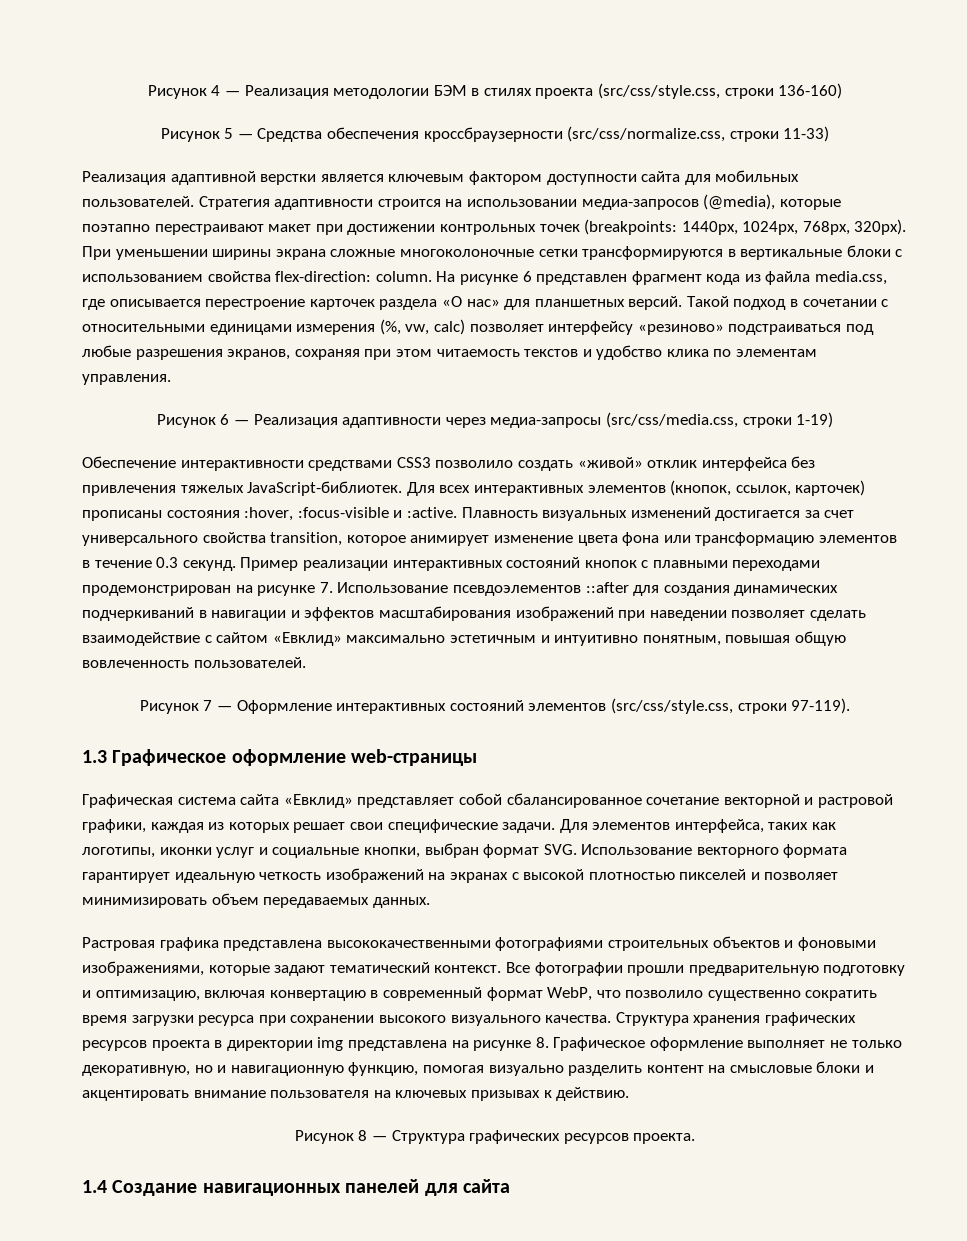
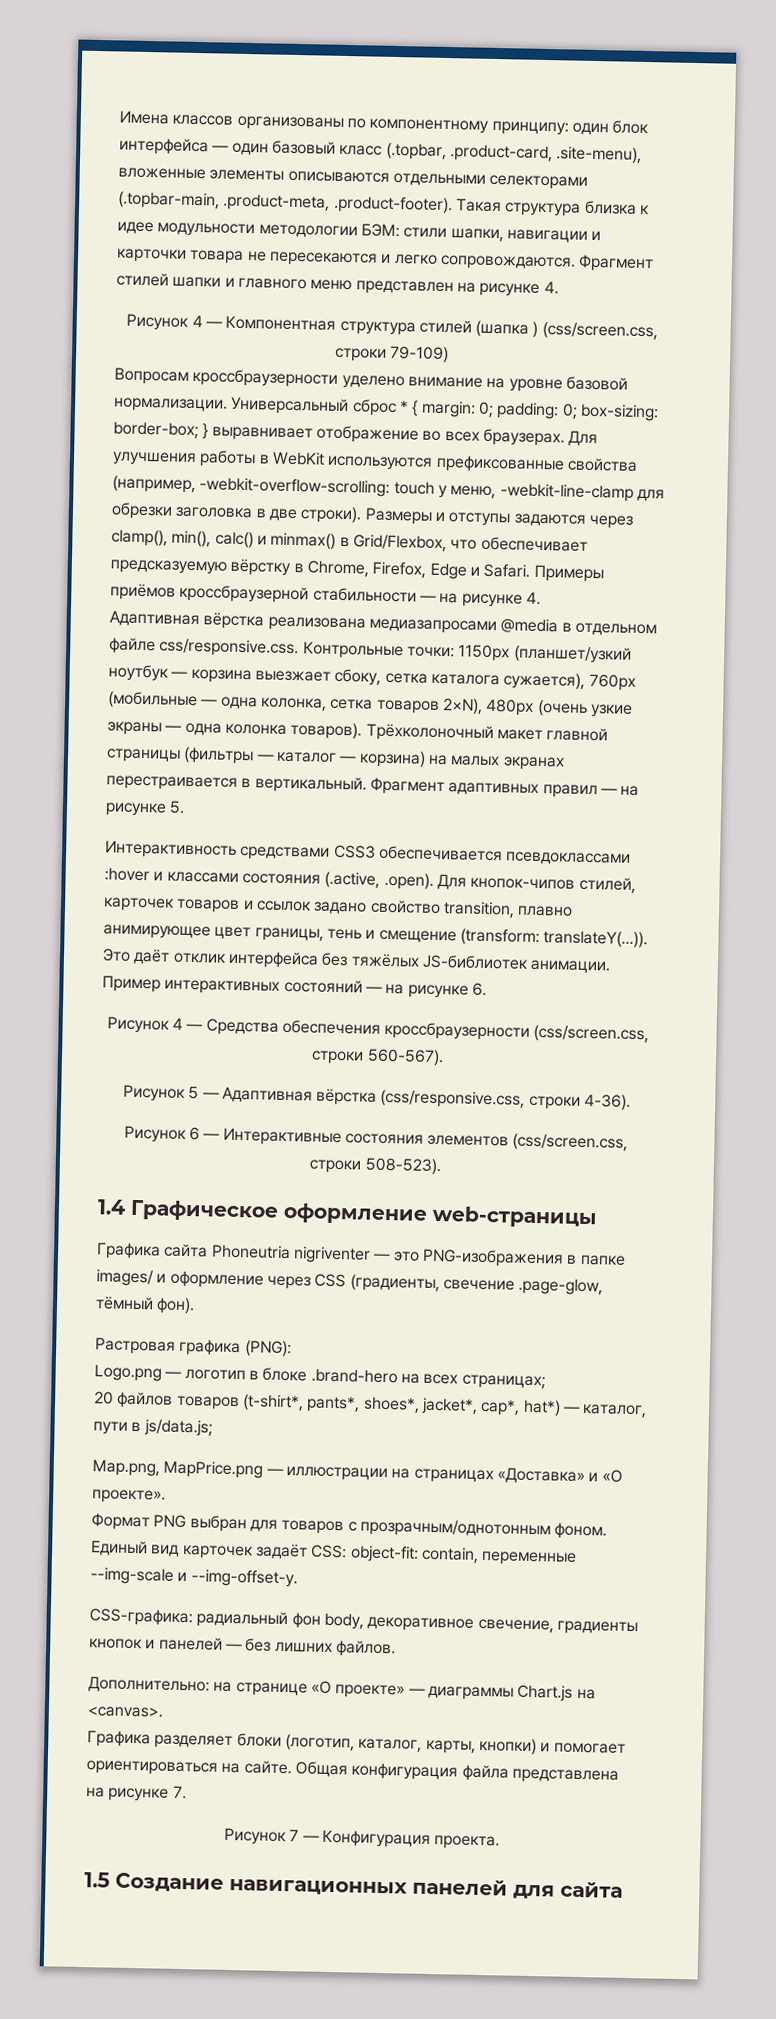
- Рисунок 4 — Реализация методологии БЭМ в стилях проекта (src/css/style.css, строки 136-160)
- Рисунок 5 — Средства обеспечения кроссбраузерности (src/css/normalize.css, строки 11-33)
- Реализация адаптивной верстки является ключевым фактором доступности сайта для мобильных пользователей. Стратегия адаптивности строится на использовании медиа-запросов (@media), которые поэтапно перестраивают макет при достижении контрольных точек (breakpoints: 1440px, 1024px, 768px, 320px). При уменьшении ширины экрана сложные многоколоночные сетки трансформируются в вертикальные блоки с использованием свойства flex-direction: column. На рисунке 6 представлен фрагмент кода из файла media.css, где описывается перестроение карточек раздела «О нас» для планшетных версий. Такой подход в сочетании с относительными единицами измерения (%, vw, calc) позволяет интерфейсу «резиново» подстраиваться под любые разрешения экранов, сохраняя при этом читаемость текстов и удобство клика по элементам управления.
- Рисунок 6 — Реализация адаптивности через медиа-запросы (src/css/media.css, строки 1-19)
- Обеспечение интерактивности средствами CSS3 позволило создать «живой» отклик интерфейса без привлечения тяжелых JavaScript-библиотек. Для всех интерактивных элементов (кнопок, ссылок, карточек) прописаны состояния :hover, :focus-visible и :active. Плавность визуальных изменений достигается за счет универсального свойства transition, которое анимирует изменение цвета фона или трансформацию элементов в течение 0.3 секунд. Пример реализации интерактивных состояний кнопок с плавными переходами продемонстрирован на рисунке 7. Использование псевдоэлементов ::after для создания динамических подчеркиваний в навигации и эффектов масштабирования изображений при наведении позволяет сделать взаимодействие с сайтом «Евклид» максимально эстетичным и интуитивно понятным, повышая общую вовлеченность пользователей.
- Рисунок 7 — Оформление интерактивных состояний элементов (src/css/style.css, строки 97-119).
- 1.3 Графическое оформление web-страницы
- Графическая система сайта «Евклид» представляет собой сбалансированное сочетание векторной и растровой графики, каждая из которых решает свои специфические задачи. Для элементов интерфейса, таких как логотипы, иконки услуг и социальные кнопки, выбран формат SVG. Использование векторного формата гарантирует идеальную четкость изображений на экранах с высокой плотностью пикселей и позволяет минимизировать объем передаваемых данных.
- Растровая графика представлена высококачественными фотографиями строительных объектов и фоновыми изображениями, которые задают тематический контекст. Все фотографии прошли предварительную подготовку и оптимизацию, включая конвертацию в современный формат WebP, что позволило существенно сократить время загрузки ресурса при сохранении высокого визуального качества. Структура хранения графических ресурсов проекта в директории img представлена на рисунке 8. Графическое оформление выполняет не только декоративную, но и навигационную функцию, помогая визуально разделить контент на смысловые блоки и акцентировать внимание пользователя на ключевых призывах к действию.
- Рисунок 8 — Структура графических ресурсов проекта.
+ Имена классов организованы по компонентному принципу: один блок интерфейса — один базовый класс (.topbar, .product-card, .site-menu), вложенные элементы описываются отдельными селекторами (.topbar-main, .product-meta, .product-footer). Такая структура близка к идее модульности методологии БЭМ: стили шапки, навигации и карточки товара не пересекаются и легко сопровождаются. Фрагмент стилей шапки и главного меню представлен на рисунке 4.
+ Рисунок 4 — Компонентная структура стилей (шапка ) (css/screen.css, строки 79-109)
+ Вопросам кроссбраузерности уделено внимание на уровне базовой нормализации. Универсальный сброс * { margin: 0; padding: 0; box-sizing: border-box; } выравнивает отображение во всех браузерах. Для улучшения работы в WebKit используются префиксованные свойства (например, -webkit-overflow-scrolling: touch у меню, -webkit-line-clamp для обрезки заголовка в две строки). Размеры и отступы задаются через clamp(), min(), calc() и minmax() в Grid/Flexbox, что обеспечивает предсказуемую вёрстку в Chrome, Firefox, Edge и Safari. Примеры приёмов кроссбраузерной стабильности — на рисунке 4.
+ Адаптивная вёрстка реализована медиазапросами @media в отдельном файле css/responsive.css. Контрольные точки: 1150px (планшет/узкий ноутбук — корзина выезжает сбоку, сетка каталога сужается), 760px (мобильные — одна колонка, сетка товаров 2×N), 480px (очень узкие экраны — одна колонка товаров). Трёхколоночный макет главной страницы (фильтры — каталог — корзина) на малых экранах перестраивается в вертикальный. Фрагмент адаптивных правил — на рисунке 5.
+ Интерактивность средствами CSS3 обеспечивается псевдоклассами :hover и классами состояния (.active, .open). Для кнопок-чипов стилей, карточек товаров и ссылок задано свойство transition, плавно анимирующее цвет границы, тень и смещение (transform: translateY(...)). Это даёт отклик интерфейса без тяжёлых JS-библиотек анимации. Пример интерактивных состояний — на рисунке 6.
+ Рисунок 4 — Средства обеспечения кроссбраузерности (css/screen.css, строки 560-567).
+ Рисунок 5 — Адаптивная вёрстка (css/responsive.css, строки 4-36).
+ Рисунок 6 — Интерактивные состояния элементов (css/screen.css, строки 508-523).
+ 1.4 Графическое оформление web-страницы
+ Графика сайта Phoneutria nigriventer — это PNG-изображения в папке images/ и оформление через CSS (градиенты, свечение .page-glow, тёмный фон).
+ Растровая графика (PNG):
+ Logo.png — логотип в блоке .brand-hero на всех страницах;
+ 20 файлов товаров (t-shirt*, pants*, shoes*, jacket*, cap*, hat*) — каталог, пути в js/data.js;
+ Map.png, MapPrice.png — иллюстрации на страницах «Доставка» и «О проекте».
+ Формат PNG выбран для товаров с прозрачным/однотонным фоном. Единый вид карточек задаёт CSS: object-fit: contain, переменные --img-scale и --img-offset-y.
+ CSS-графика: радиальный фон body, декоративное свечение, градиенты кнопок и панелей — без лишних файлов.
+ Дополнительно: на странице «О проекте» — диаграммы Chart.js на <canvas>.
+ Графика разделяет блоки (логотип, каталог, карты, кнопки) и помогает ориентироваться на сайте. Общая конфигурация файла представлена на рисунке 7.
+ Рисунок 7 — Конфигурация проекта.
- 1.4 Создание навигационных панелей для сайта
+ 1.5 Создание навигационных панелей для сайта

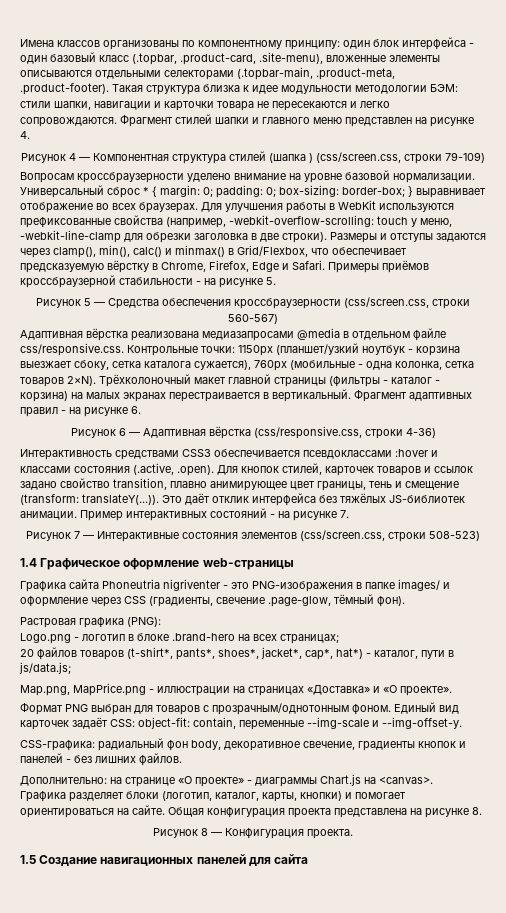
- Имена классов организованы по компонентному принципу: один блок интерфейса — один базовый класс (.topbar, .product-card, .site-menu), вложенные элементы описываются отдельными селекторами (.topbar-main, .product-meta, .product-footer). Такая структура близка к идее модульности методологии БЭМ: стили шапки, навигации и карточки товара не пересекаются и легко сопровождаются.
+ Имена классов организованы по компонентному принципу: один блок интерфейса - один базовый класс (.topbar, .product-card, .site-menu), вложенные элементы описываются отдельными селекторами (.topbar-main, .product-meta, .product-footer). Такая структура близка к идее модульности методологии БЭМ: стили шапки, навигации и карточки товара не пересекаются и легко сопровождаются.
- Примеры приёмов кроссбраузерной стабильности — на рисунке 4.
+ Примеры приёмов кроссбраузерной стабильности - на рисунке 5.
+ Рисунок 5 — Средства обеспечения кроссбраузерности (css/screen.css, строки 560-567)
- Адаптивная вёрстка реализована медиазапросами @media в отдельном файле css/responsive.css. Контрольные точки: 1150px (планшет/узкий ноутбук — корзина выезжает сбоку, сетка каталога сужается), 760px (мобильные — одна колонка, сетка товаров 2×N), 480px (очень узкие экраны — одна колонка товаров).
+ Адаптивная вёрстка реализована медиазапросами @media в отдельном файле css/responsive.css. Контрольные точки: 1150px (планшет/узкий ноутбук - корзина выезжает сбоку, сетка каталога сужается), 760px (мобильные - одна колонка, сетка товаров 2×N).
- Трёхколоночный макет главной страницы (фильтры — каталог — корзина) на малых экранах перестраивается в вертикальный.
+ Трёхколоночный макет главной страницы (фильтры - каталог - корзина) на малых экранах перестраивается в вертикальный.
- Фрагмент адаптивных правил — на рисунке 5.
+ Фрагмент адаптивных правил - на рисунке 6.
+ Рисунок 6 — Адаптивная вёрстка (css/responsive.css, строки 4-36)
- Интерактивность средствами CSS3 обеспечивается псевдоклассами :hover и классами состояния (.active, .open). Для кнопок-чипов стилей, карточек товаров и ссылок задано свойство transition, плавно анимирующее цвет границы, тень и смещение (transform: translateY(...)). Это даёт отклик интерфейса без тяжёлых JS-библиотек анимации.
+ Интерактивность средствами CSS3 обеспечивается псевдоклассами :hover и классами состояния (.active, .open). Для кнопок стилей, карточек товаров и ссылок задано свойство transition, плавно анимирующее цвет границы, тень и смещение (transform: translateY(...)). Это даёт отклик интерфейса без тяжёлых JS-библиотек анимации.
- Пример интерактивных состояний — на рисунке 6.
- Рисунок 4 — Средства обеспечения кроссбраузерности (css/screen.css, строки 560-567).
- Рисунок 5 — Адаптивная вёрстка (css/responsive.css, строки 4-36).
- Рисунок 6 — Интерактивные состояния элементов (css/screen.css, строки 508-523).
+ Пример интерактивных состояний - на рисунке 7.
+ Рисунок 7 — Интерактивные состояния элементов (css/screen.css, строки 508-523)
- Графика сайта Phoneutria nigriventer — это PNG-изображения в папке images/ и оформление через CSS (градиенты, свечение .page-glow, тёмный фон).
+ Графика сайта Phoneutria nigriventer - это PNG-изображения в папке images/ и оформление через CSS (градиенты, свечение .page-glow, тёмный фон).
- Logo.png — логотип в блоке .brand-hero на всех страницах;
+ Logo.png - логотип в блоке .brand-hero на всех страницах;
- 20 файлов товаров (t-shirt*, pants*, shoes*, jacket*, cap*, hat*) — каталог, пути в js/data.js;
+ 20 файлов товаров (t-shirt*, pants*, shoes*, jacket*, cap*, hat*) - каталог, пути в js/data.js;
- Map.png, MapPrice.png — иллюстрации на страницах «Доставка» и «О проекте».
+ Map.png, MapPrice.png - иллюстрации на страницах «Доставка» и «О проекте».
- CSS-графика: радиальный фон body, декоративное свечение, градиенты кнопок и панелей — без лишних файлов.
+ CSS-графика: радиальный фон body, декоративное свечение, градиенты кнопок и панелей - без лишних файлов.
- Дополнительно: на странице «О проекте» — диаграммы Chart.js на <canvas>.
+ Дополнительно: на странице «О проекте» - диаграммы Chart.js на <canvas>.
- Общая конфигурация файла представлена на рисунке 7.
- Рисунок 7 — Конфигурация проекта.
+ Общая конфигурация проекта представлена на рисунке 8.
+ Рисунок 8 — Конфигурация проекта.

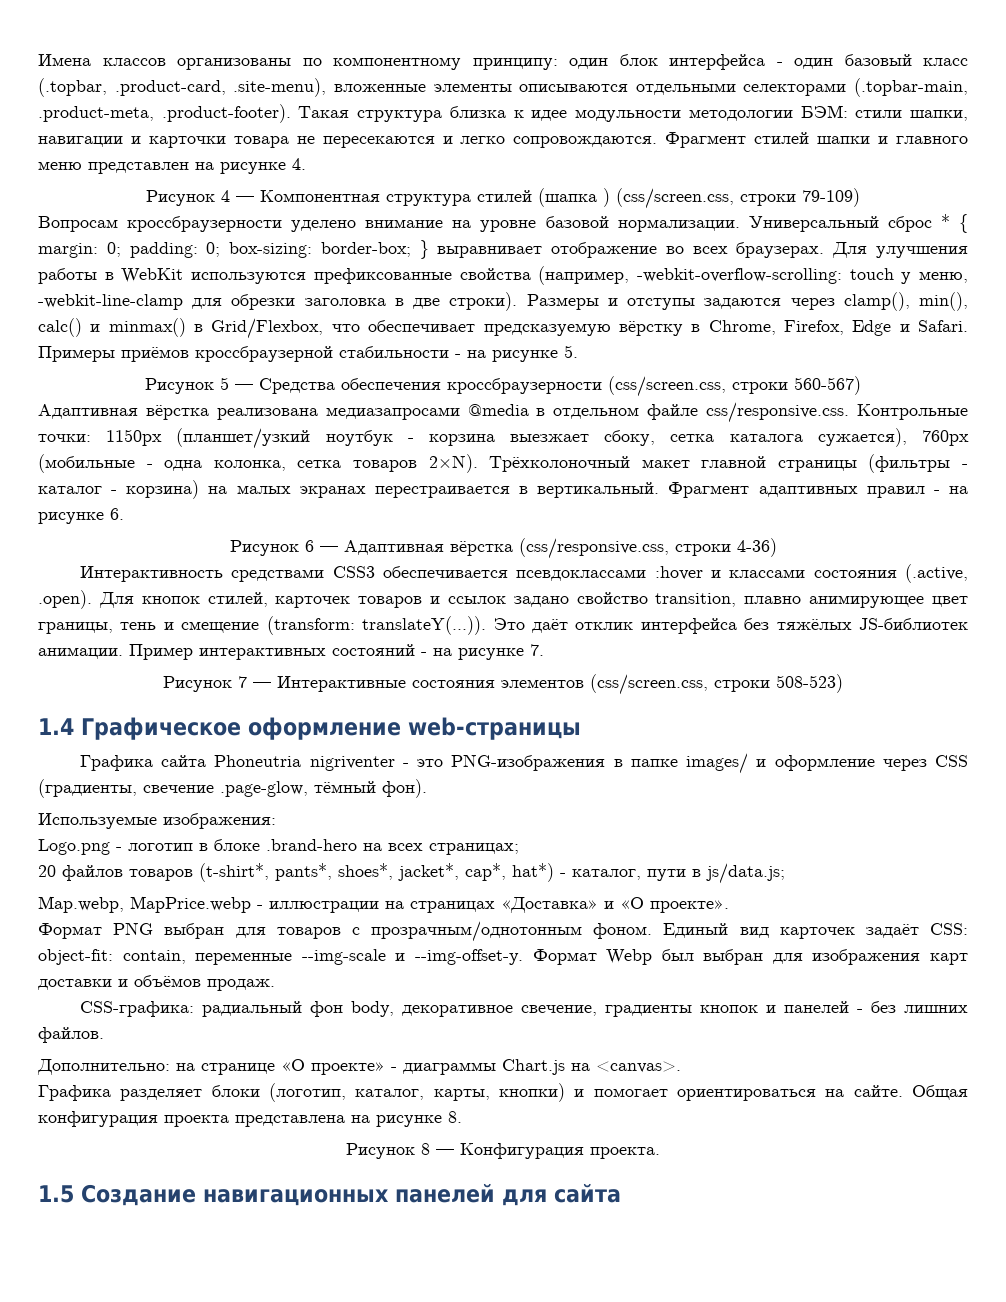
- Растровая графика (PNG):
+ Используемые изображения:
- Map.png, MapPrice.png - иллюстрации на страницах «Доставка» и «О проекте».
+ Map.webp, MapPrice.webp - иллюстрации на страницах «Доставка» и «О проекте».
+ Формат Webp был выбран для изображения карт доставки и объёмов продаж.

